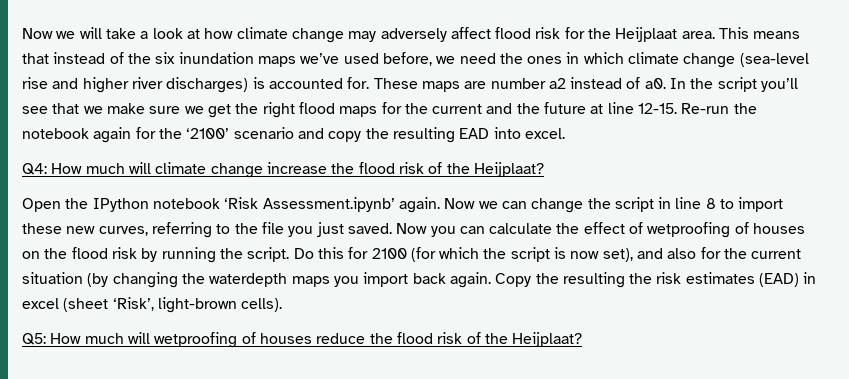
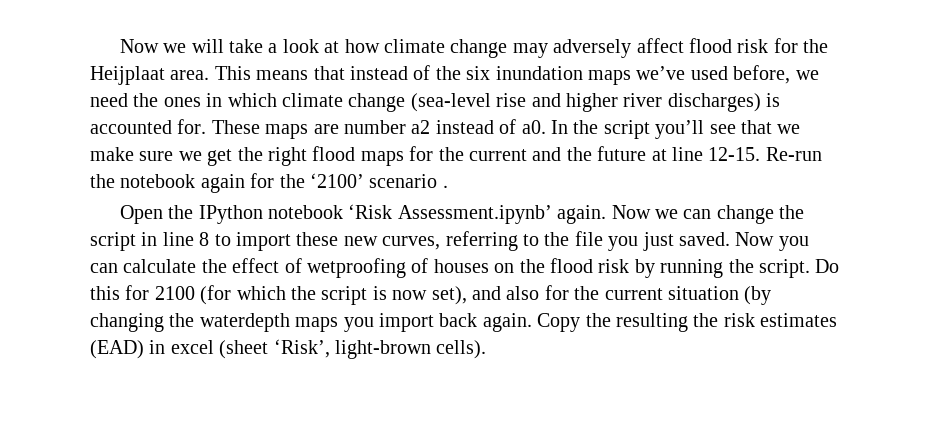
- Re-run the notebook again for the ‘2100’ scenario and copy the resulting EAD into excel.
- Q4: How much will climate change increase the flood risk of the Heijplaat?
+ Re-run the notebook again for the ‘2100’ scenario .
- Q5: How much will wetproofing of houses reduce the flood risk of the Heijplaat?

